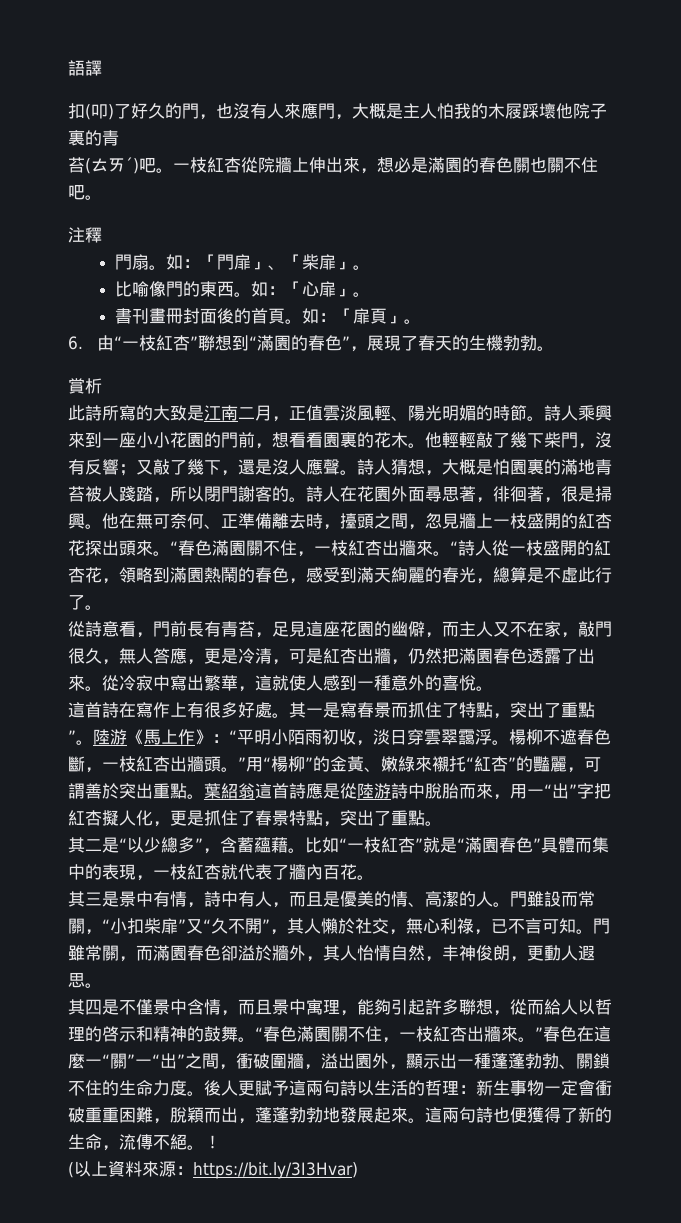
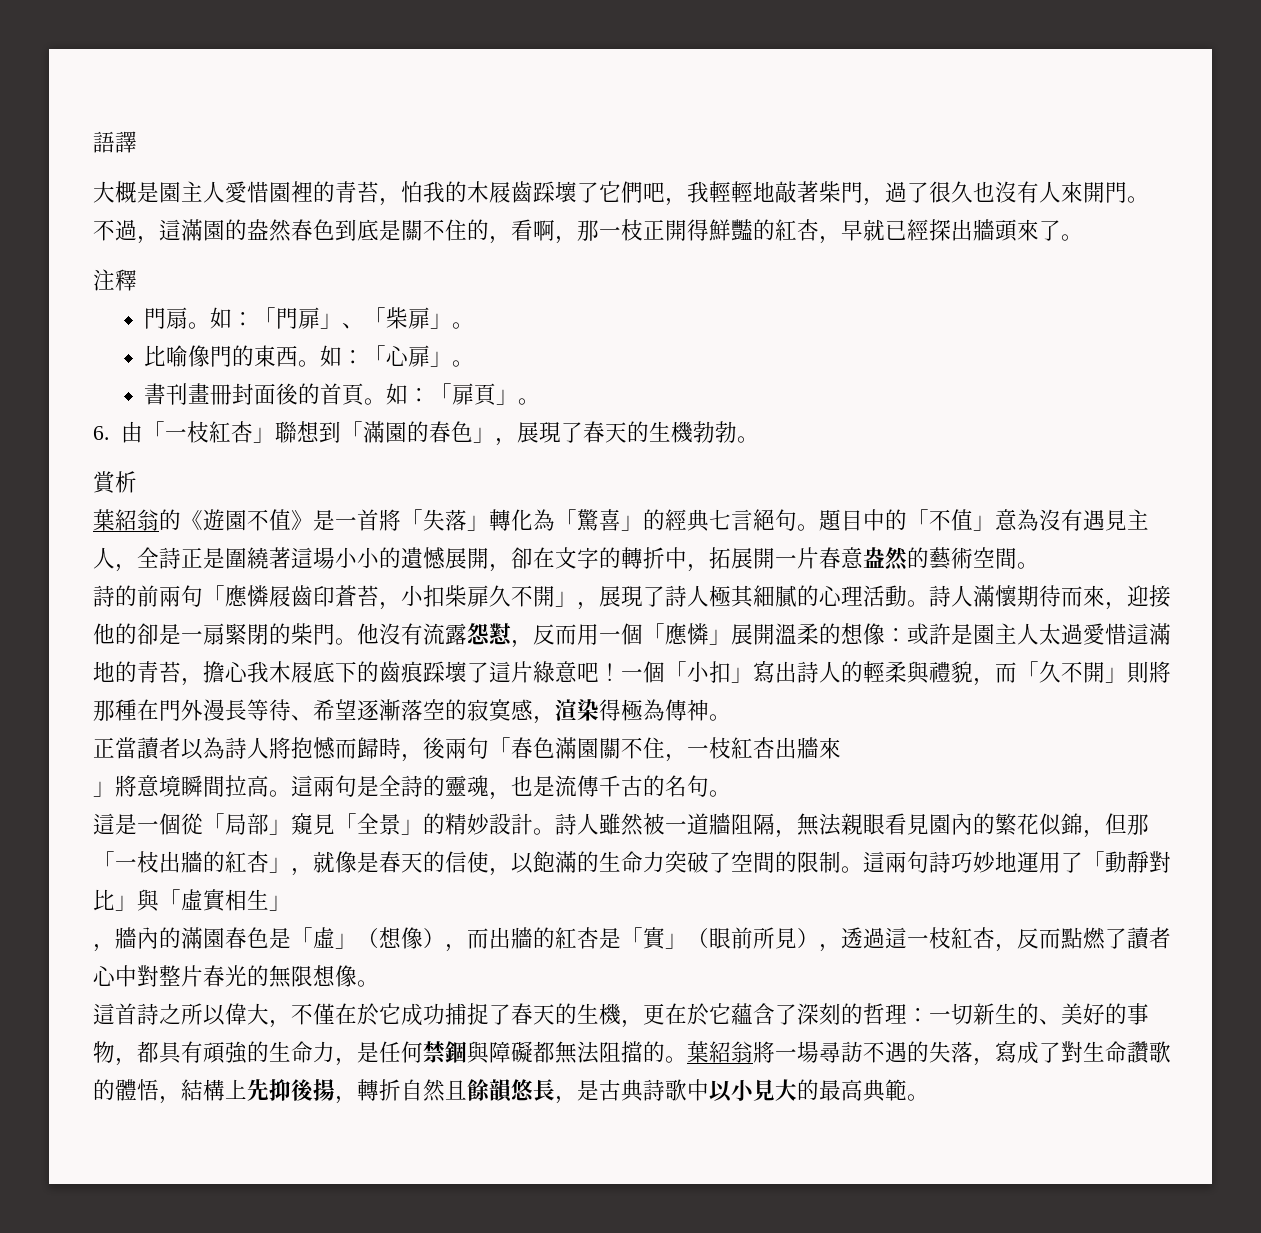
- 扣(叩)了好久的門，也沒有人來應門，大概是主人怕我的木屐踩壞他院子裏的青
- 苔(ㄊㄞˊ)吧。一枝紅杏從院牆上伸出來，想必是滿園的春色關也關不住吧。
+ 大概是園主人愛惜園裡的青苔，怕我的木屐齒踩壞了它們吧，我輕輕地敲著柴門，過了很久也沒有人來開門。
+ 不過，這滿園的盎然春色到底是關不住的，看啊，那一枝正開得鮮豔的紅杏，早就已經探出牆頭來了。
- 6.由“一枝紅杏”聯想到“滿園的春色”，展現了春天的生機勃勃。
+ 6.由「一枝紅杏」聯想到「滿園的春色」，展現了春天的生機勃勃。
- 此詩所寫的大致是江南二月，正值雲淡風輕、陽光明媚的時節。詩人乘興來到一座小小花園的門前，想看看園裏的花木。他輕輕敲了幾下柴門，沒有反響；又敲了幾下，還是沒人應聲。詩人猜想，大概是怕園裏的滿地青苔被人踐踏，所以閉門謝客的。詩人在花園外面尋思著，徘徊著，很是掃興。他在無可奈何、正準備離去時，擡頭之間，忽見牆上一枝盛開的紅杏花探出頭來。“春色滿園關不住，一枝紅杏出牆來。“詩人從一枝盛開的紅杏花，領略到滿園熱鬧的春色，感受到滿天絢麗的春光，總算是不虛此行了。
- 從詩意看，門前長有青苔，足見這座花園的幽僻，而主人又不在家，敲門很久，無人答應，更是冷清，可是紅杏出牆，仍然把滿園春色透露了出來。從冷寂中寫出繁華，這就使人感到一種意外的喜悅。
- 這首詩在寫作上有很多好處。其一是寫春景而抓住了特點，突出了重點”。陸游《馬上作》：“平明小陌雨初收，淡日穿雲翠靄浮。楊柳不遮春色斷，一枝紅杏出牆頭。”用“楊柳”的金黃、嫩綠來襯托“紅杏”的豔麗，可謂善於突出重點。葉紹翁這首詩應是從陸游詩中脫胎而來，用一“出”字把紅杏擬人化，更是抓住了春景特點，突出了重點。
- 其二是“以少總多”，含蓄蘊藉。比如“一枝紅杏”就是“滿園春色”具體而集中的表現，一枝紅杏就代表了牆內百花。
- 其三是景中有情，詩中有人，而且是優美的情、高潔的人。門雖設而常關，“小扣柴扉”又“久不開”，其人懶於社交，無心利祿，已不言可知。門雖常關，而滿園春色卻溢於牆外，其人怡情自然，丰神俊朗，更動人遐思。
- 其四是不僅景中含情，而且景中寓理，能夠引起許多聯想，從而給人以哲理的啓示和精神的鼓舞。“春色滿園關不住，一枝紅杏出牆來。”春色在這麼一“關”一“出”之間，衝破圍牆，溢出園外，顯示出一種蓬蓬勃勃、關鎖不住的生命力度。後人更賦予這兩句詩以生活的哲理：新生事物一定會衝破重重困難，脫穎而出，蓬蓬勃勃地發展起來。這兩句詩也便獲得了新的生命，流傳不絕。！
- (以上資料來源：https://bit.ly/3I3Hvar)
+ 葉紹翁的《遊園不值》是一首將「失落」轉化為「驚喜」的經典七言絕句。題目中的「不值」意為沒有遇見主人，全詩正是圍繞著這場小小的遺憾展開，卻在文字的轉折中，拓展開一片春意盎然的藝術空間。
+ 詩的前兩句「應憐屐齒印蒼苔，小扣柴扉久不開」，展現了詩人極其細膩的心理活動。詩人滿懷期待而來，迎接他的卻是一扇緊閉的柴門。他沒有流露怨懟，反而用一個「應憐」展開溫柔的想像：或許是園主人太過愛惜這滿地的青苔，擔心我木屐底下的齒痕踩壞了這片綠意吧！一個「小扣」寫出詩人的輕柔與禮貌，而「久不開」則將那種在門外漫長等待、希望逐漸落空的寂寞感，渲染得極為傳神。
+ 正當讀者以為詩人將抱憾而歸時，後兩句「春色滿園關不住，一枝紅杏出牆來
+ 」將意境瞬間拉高。這兩句是全詩的靈魂，也是流傳千古的名句。
+ 這是一個從「局部」窺見「全景」的精妙設計。詩人雖然被一道牆阻隔，無法親眼看見園內的繁花似錦，但那「一枝出牆的紅杏」，就像是春天的信使，以飽滿的生命力突破了空間的限制。這兩句詩巧妙地運用了「動靜對比」與「虛實相生」
+ ，牆內的滿園春色是「虛」（想像），而出牆的紅杏是「實」（眼前所見），透過這一枝紅杏，反而點燃了讀者心中對整片春光的無限想像。
+ 這首詩之所以偉大，不僅在於它成功捕捉了春天的生機，更在於它蘊含了深刻的哲理：一切新生的、美好的事物，都具有頑強的生命力，是任何禁錮與障礙都無法阻擋的。葉紹翁將一場尋訪不遇的失落，寫成了對生命讚歌的體悟，結構上先抑後揚，轉折自然且餘韻悠長，是古典詩歌中以小見大的最高典範。

